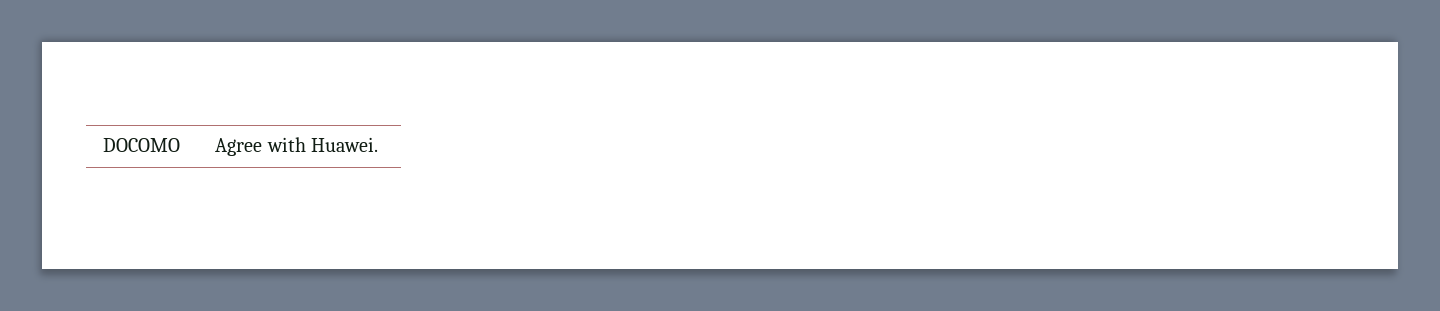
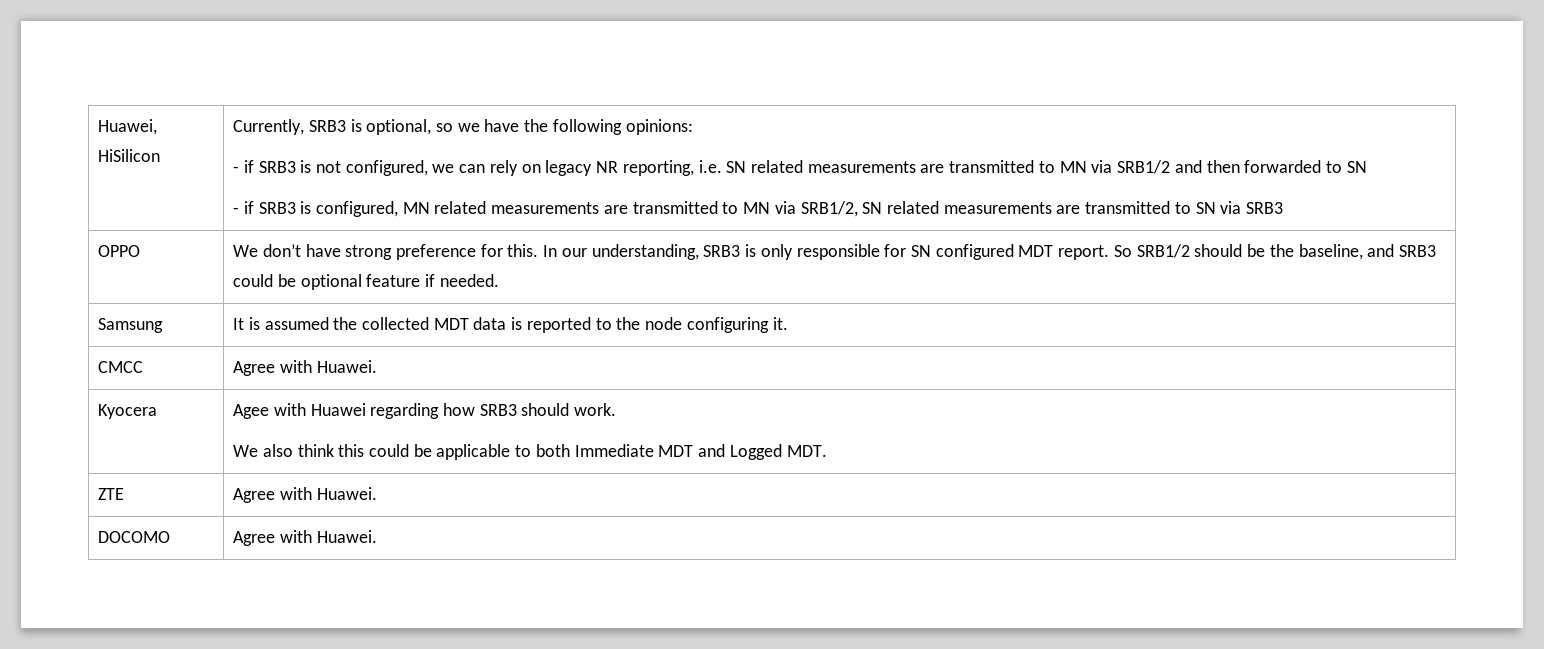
+ Huawei, HiSilicon | Currently, SRB3 is optional, so we have the following opinions:
+ - if SRB3 is not configured, we can rely on legacy NR reporting, i.e. SN related measurements are transmitted to MN via SRB1/2 and then forwarded to SN
+ - if SRB3 is configured, MN related measurements are transmitted to MN via SRB1/2, SN related measurements are transmitted to SN via SRB3
+ OPPO | We don’t have strong preference for this. In our understanding, SRB3 is only responsible for SN configured MDT report. So SRB1/2 should be the baseline, and SRB3 could be optional feature if needed.
+ Samsung | It is assumed the collected MDT data is reported to the node configuring it.
+ CMCC | Agree with Huawei.
+ Kyocera | Agee with Huawei regarding how SRB3 should work.
+ We also think this could be applicable to both Immediate MDT and Logged MDT.
+ ZTE | Agree with Huawei.

